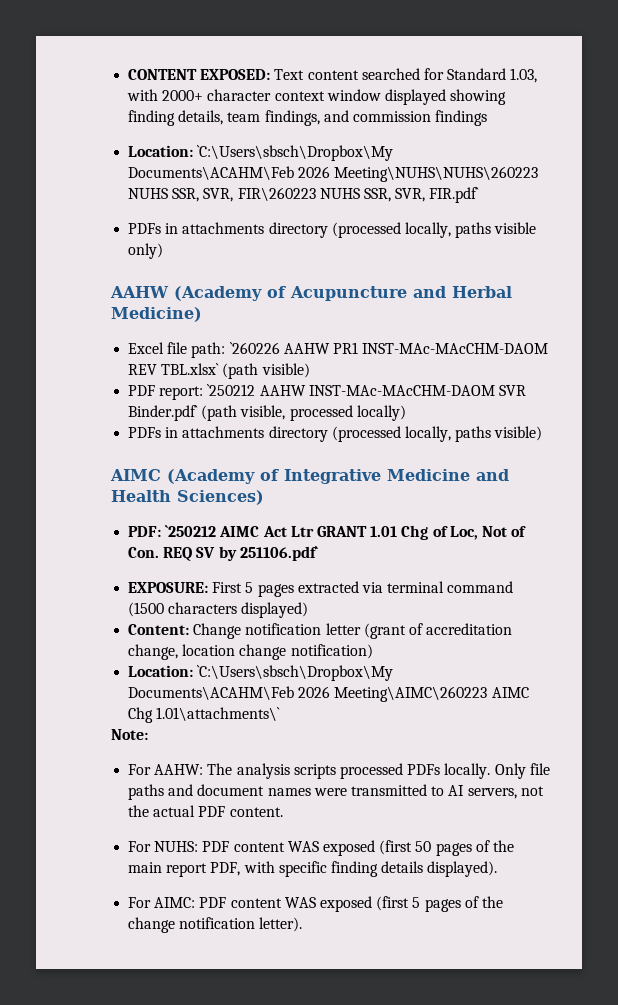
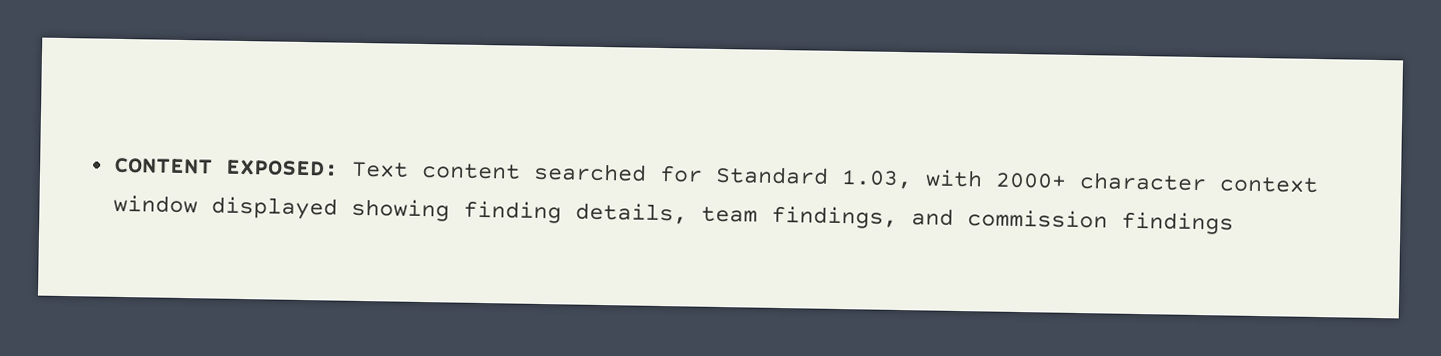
- Location: `C:\Users\sbsch\Dropbox\My Documents\ACAHM\Feb 2026 Meeting\NUHS\NUHS\260223 NUHS SSR, SVR, FIR\260223 NUHS SSR, SVR, FIR.pdf`
- PDFs in attachments directory (processed locally, paths visible only)
- AAHW (Academy of Acupuncture and Herbal Medicine)
- Excel file path: `260226 AAHW PR1 INST-MAc-MAcCHM-DAOM REV TBL.xlsx` (path visible)
- PDF report: `250212 AAHW INST-MAc-MAcCHM-DAOM SVR Binder.pdf` (path visible, processed locally)
- PDFs in attachments directory (processed locally, paths visible)
- AIMC (Academy of Integrative Medicine and Health Sciences)
- PDF: `250212 AIMC Act Ltr GRANT 1.01 Chg of Loc, Not of Con. REQ SV by 251106.pdf`
- EXPOSURE: First 5 pages extracted via terminal command (1500 characters displayed)
- Content: Change notification letter (grant of accreditation change, location change notification)
- Location: `C:\Users\sbsch\Dropbox\My Documents\ACAHM\Feb 2026 Meeting\AIMC\260223 AIMC Chg 1.01\attachments\`
- Note:
- For AAHW: The analysis scripts processed PDFs locally. Only file paths and document names were transmitted to AI servers, not the actual PDF content.
- For NUHS: PDF content WAS exposed (first 50 pages of the main report PDF, with specific finding details displayed).
- For AIMC: PDF content WAS exposed (first 5 pages of the change notification letter).

